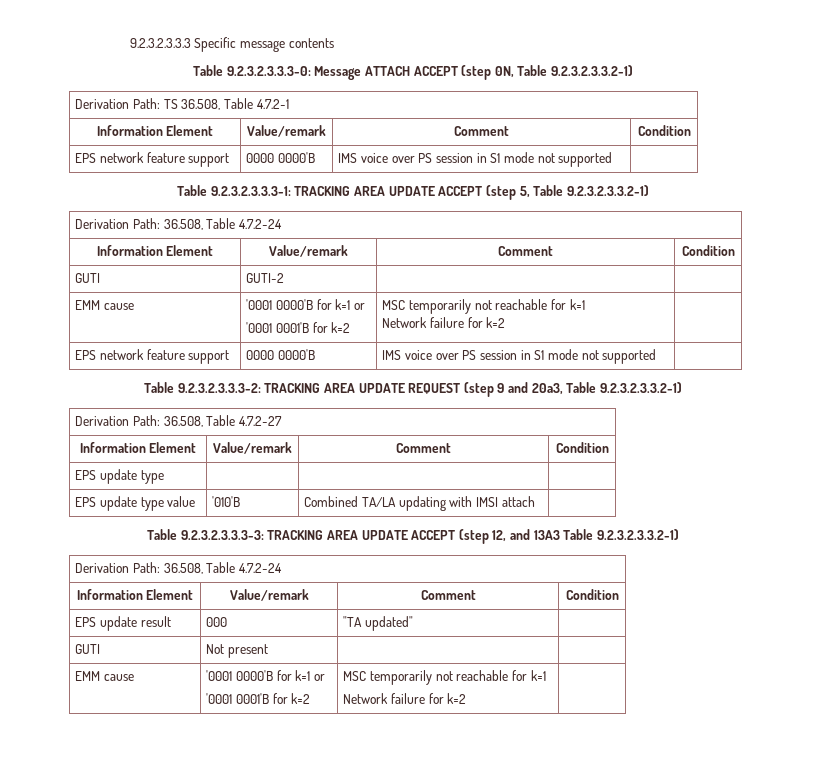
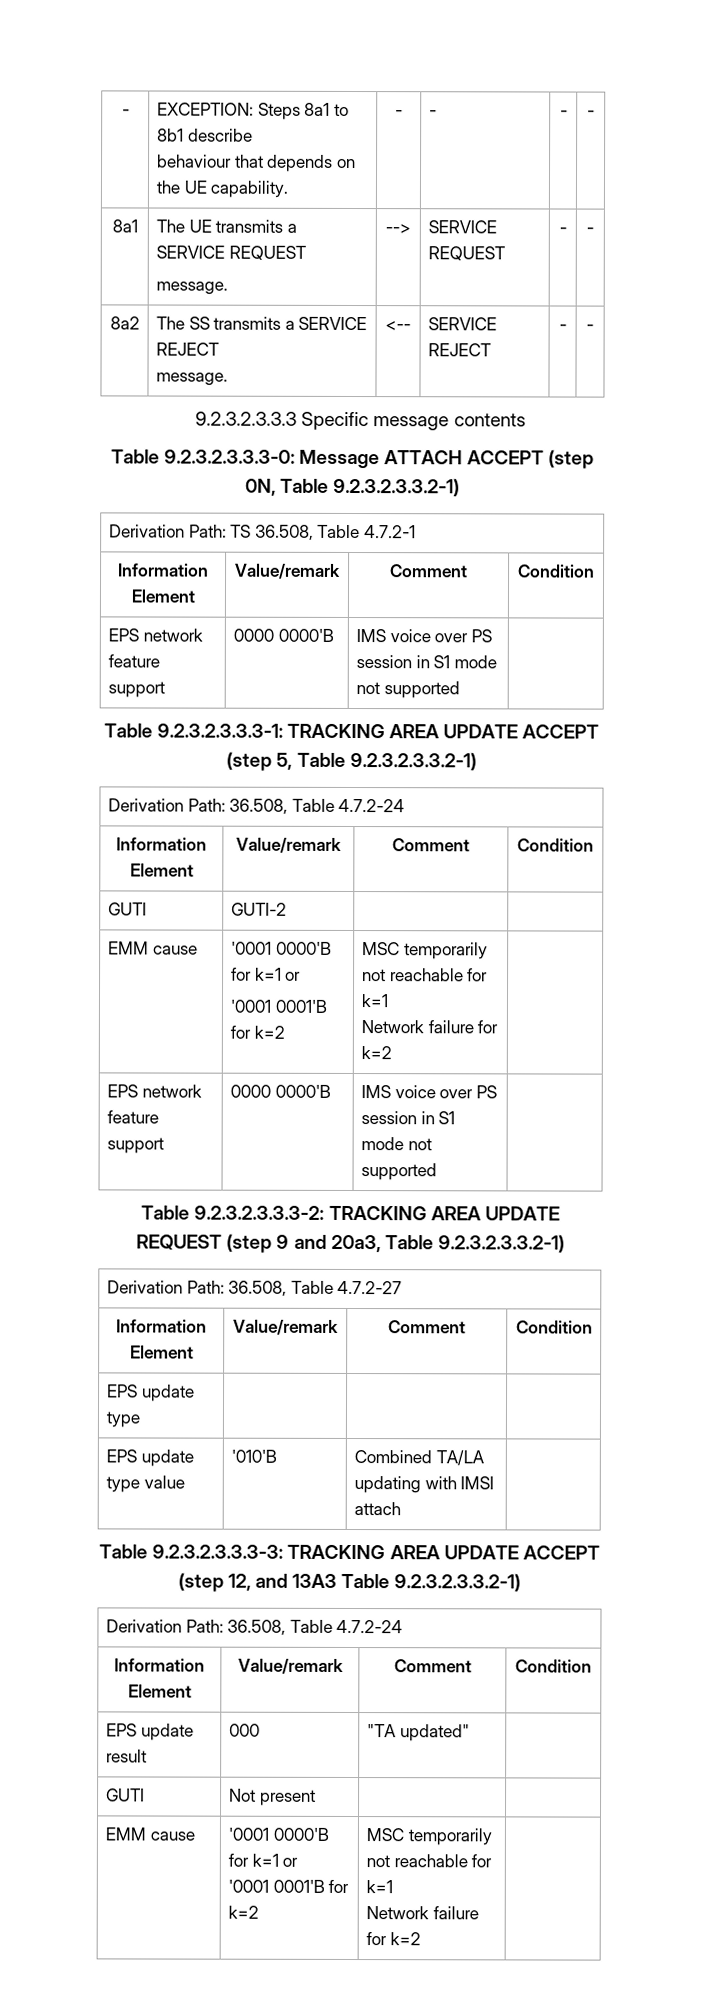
+ - | EXCEPTION: Steps 8a1 to 8b1 describe
+ behaviour that depends on the UE capability. | - | - | - | -
+ 8a1 | The UE transmits a SERVICE REQUEST
+ message. | --> | SERVICE REQUEST | - | -
+ 8a2 | The SS transmits a SERVICE REJECT
+ message. | <-- | SERVICE REJECT | - | -

